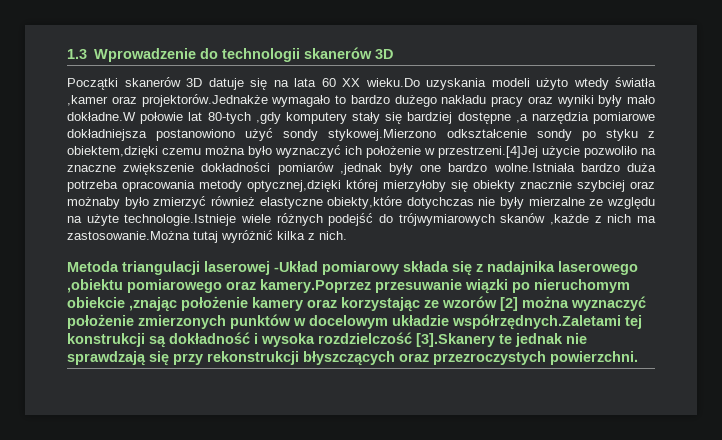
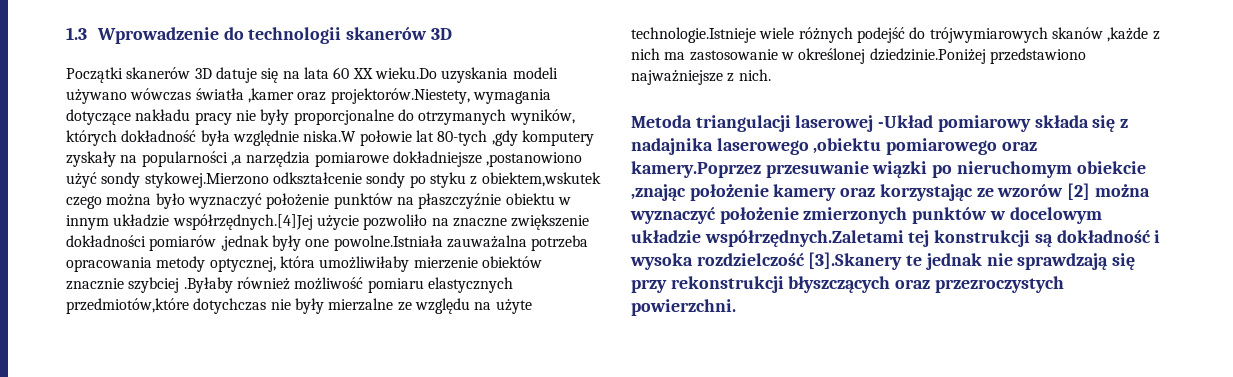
- Początki skanerów 3D datuje się na lata 60 XX wieku.Do uzyskania modeli użyto wtedy światła ,kamer oraz projektorów.Jednakże wymagało to bardzo dużego nakładu pracy oraz wyniki były mało dokładne.W połowie lat 80-tych ,gdy komputery stały się bardziej dostępne ,a narzędzia pomiarowe dokładniejsza postanowiono użyć sondy stykowej.Mierzono odkształcenie sondy po styku z obiektem,dzięki czemu można było wyznaczyć ich położenie w przestrzeni.[4]Jej użycie pozwoliło na znaczne zwiększenie dokładności pomiarów ,jednak były one bardzo wolne.Istniała bardzo duża potrzeba opracowania metody optycznej,dzięki której mierzyłoby się obiekty znacznie szybciej oraz możnaby było zmierzyć również elastyczne obiekty,które dotychczas nie były mierzalne ze względu na użyte technologie.Istnieje wiele różnych podejść do trójwymiarowych skanów ,każde z nich ma zastosowanie.Można tutaj wyróżnić kilka z nich.
+ Początki skanerów 3D datuje się na lata 60 XX wieku.Do uzyskania modeli używano wówczas światła ,kamer oraz projektorów.Niestety, wymagania dotyczące nakładu pracy nie były proporcjonalne do otrzymanych wyników, których dokładność była względnie niska.W połowie lat 80-tych ,gdy komputery zyskały na popularności ,a narzędzia pomiarowe dokładniejsze ,postanowiono użyć sondy stykowej.Mierzono odkształcenie sondy po styku z obiektem,wskutek czego można było wyznaczyć położenie punktów na płaszczyźnie obiektu w innym układzie współrzędnych.[4]Jej użycie pozwoliło na znaczne zwiększenie dokładności pomiarów ,jednak były one powolne.Istniała zauważalna potrzeba opracowania metody optycznej, która umożliwiłaby mierzenie obiektów znacznie szybciej .Byłaby również możliwość pomiaru elastycznych przedmiotów,które dotychczas nie były mierzalne ze względu na użyte technologie.Istnieje wiele różnych podejść do trójwymiarowych skanów ,każde z nich ma zastosowanie w określonej dziedzinie.Poniżej przedstawiono najważniejsze z nich.

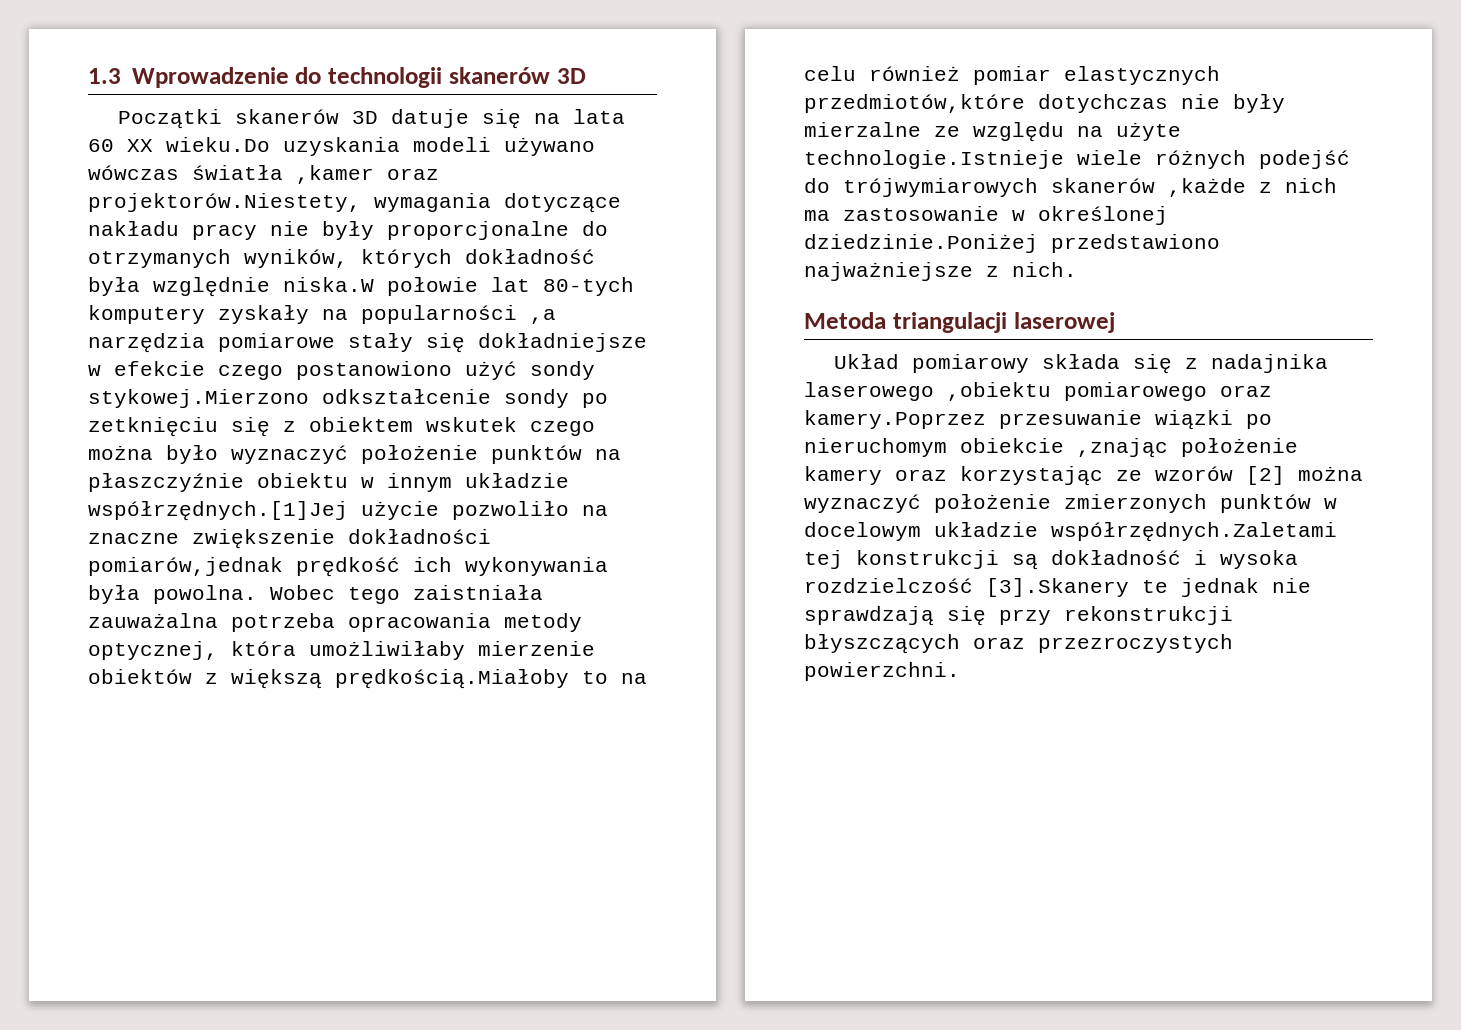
- Początki skanerów 3D datuje się na lata 60 XX wieku.Do uzyskania modeli używano wówczas światła ,kamer oraz projektorów.Niestety, wymagania dotyczące nakładu pracy nie były proporcjonalne do otrzymanych wyników, których dokładność była względnie niska.W połowie lat 80-tych ,gdy komputery zyskały na popularności ,a narzędzia pomiarowe dokładniejsze ,postanowiono użyć sondy stykowej.Mierzono odkształcenie sondy po styku z obiektem,wskutek czego można było wyznaczyć położenie punktów na płaszczyźnie obiektu w innym układzie współrzędnych.[4]Jej użycie pozwoliło na znaczne zwiększenie dokładności pomiarów ,jednak były one powolne.Istniała zauważalna potrzeba opracowania metody optycznej, która umożliwiłaby mierzenie obiektów znacznie szybciej .Byłaby również możliwość pomiaru elastycznych przedmiotów,które dotychczas nie były mierzalne ze względu na użyte technologie.Istnieje wiele różnych podejść do trójwymiarowych skanów ,każde z nich ma zastosowanie w określonej dziedzinie.Poniżej przedstawiono najważniejsze z nich.
+ Początki skanerów 3D datuje się na lata 60 XX wieku.Do uzyskania modeli używano wówczas światła ,kamer oraz projektorów.Niestety, wymagania dotyczące nakładu pracy nie były proporcjonalne do otrzymanych wyników, których dokładność była względnie niska.W połowie lat 80-tych komputery zyskały na popularności ,a narzędzia pomiarowe stały się dokładniejsze w efekcie czego postanowiono użyć sondy stykowej.Mierzono odkształcenie sondy po zetknięciu się z obiektem wskutek czego można było wyznaczyć położenie punktów na płaszczyźnie obiektu w innym układzie współrzędnych.[1]Jej użycie pozwoliło na znaczne zwiększenie dokładności pomiarów,jednak prędkość ich wykonywania była powolna. Wobec tego zaistniała zauważalna potrzeba opracowania metody optycznej, która umożliwiłaby mierzenie obiektów z większą prędkością.Miałoby to na celu również pomiar elastycznych przedmiotów,które dotychczas nie były mierzalne ze względu na użyte technologie.Istnieje wiele różnych podejść do trójwymiarowych skanerów ,każde z nich ma zastosowanie w określonej dziedzinie.Poniżej przedstawiono najważniejsze z nich.
- Metoda triangulacji laserowej -Układ pomiarowy składa się z nadajnika laserowego ,obiektu pomiarowego oraz kamery.Poprzez przesuwanie wiązki po nieruchomym obiekcie ,znając położenie kamery oraz korzystając ze wzorów [2] można wyznaczyć położenie zmierzonych punktów w docelowym układzie współrzędnych.Zaletami tej konstrukcji są dokładność i wysoka rozdzielczość [3].Skanery te jednak nie sprawdzają się przy rekonstrukcji błyszczących oraz przezroczystych powierzchni.
+ Metoda triangulacji laserowej
+ Układ pomiarowy składa się z nadajnika laserowego ,obiektu pomiarowego oraz kamery.Poprzez przesuwanie wiązki po nieruchomym obiekcie ,znając położenie kamery oraz korzystając ze wzorów [2] można wyznaczyć położenie zmierzonych punktów w docelowym układzie współrzędnych.Zaletami tej konstrukcji są dokładność i wysoka rozdzielczość [3].Skanery te jednak nie sprawdzają się przy rekonstrukcji błyszczących oraz przezroczystych powierzchni.

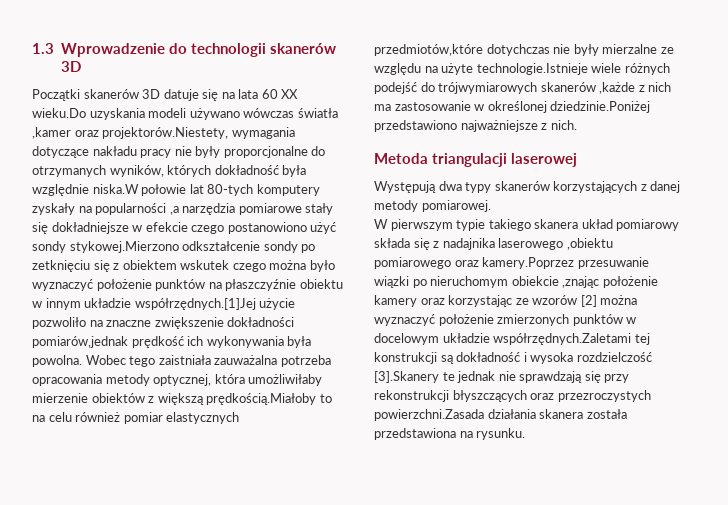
- Układ pomiarowy składa się z nadajnika laserowego ,obiektu pomiarowego oraz kamery.Poprzez przesuwanie wiązki po nieruchomym obiekcie ,znając położenie kamery oraz korzystając ze wzorów [2] można wyznaczyć położenie zmierzonych punktów w docelowym układzie współrzędnych.Zaletami tej konstrukcji są dokładność i wysoka rozdzielczość [3].Skanery te jednak nie sprawdzają się przy rekonstrukcji błyszczących oraz przezroczystych powierzchni.
+ Występują dwa typy skanerów korzystających z danej metody pomiarowej.
+ W pierwszym typie takiego skanera układ pomiarowy składa się z nadajnika laserowego ,obiektu pomiarowego oraz kamery.Poprzez przesuwanie wiązki po nieruchomym obiekcie ,znając położenie kamery oraz korzystając ze wzorów [2] można wyznaczyć położenie zmierzonych punktów w docelowym układzie współrzędnych.Zaletami tej konstrukcji są dokładność i wysoka rozdzielczość [3].Skanery te jednak nie sprawdzają się przy rekonstrukcji błyszczących oraz przezroczystych powierzchni.Zasada działania skanera została przedstawiona na rysunku.

